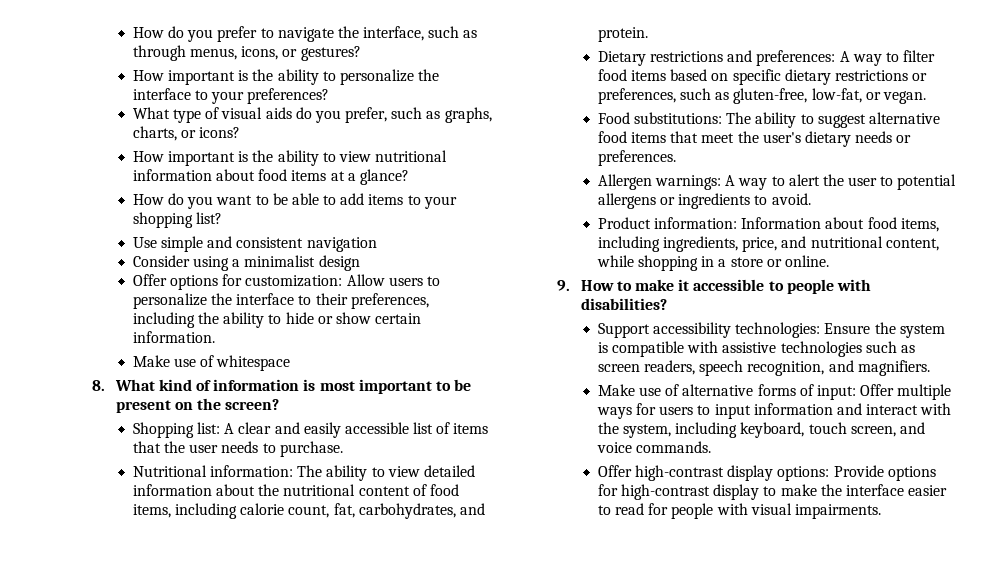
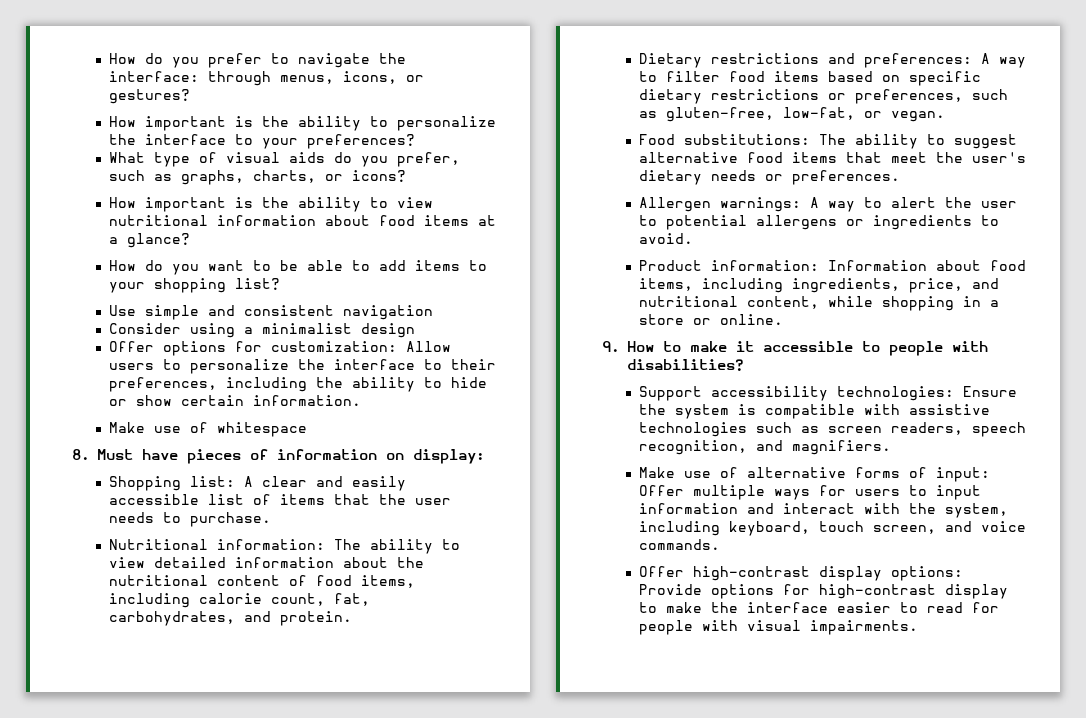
- How do you prefer to navigate the interface, such as through menus, icons, or gestures?
+ How do you prefer to navigate the interface: through menus, icons, or gestures?
- 8. What kind of information is most important to be present on the screen?
+ 8. Must have pieces of information on display:

